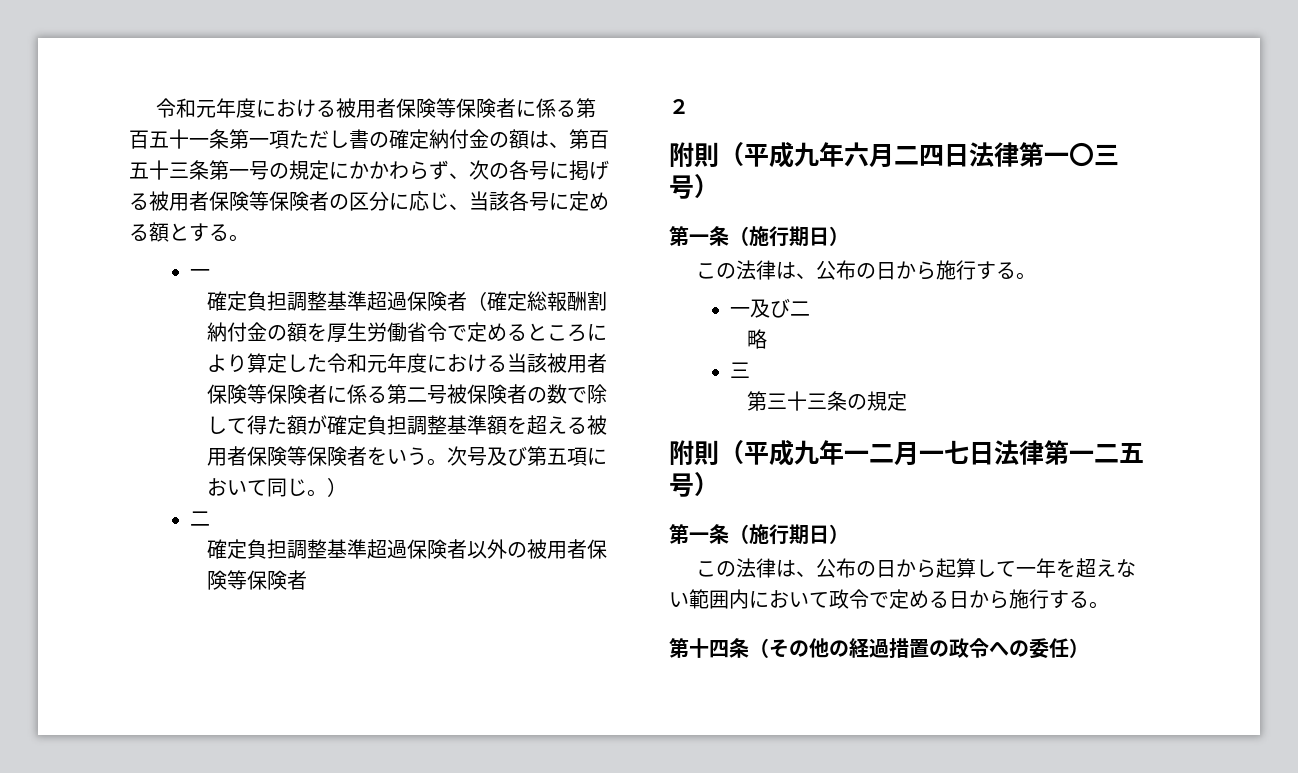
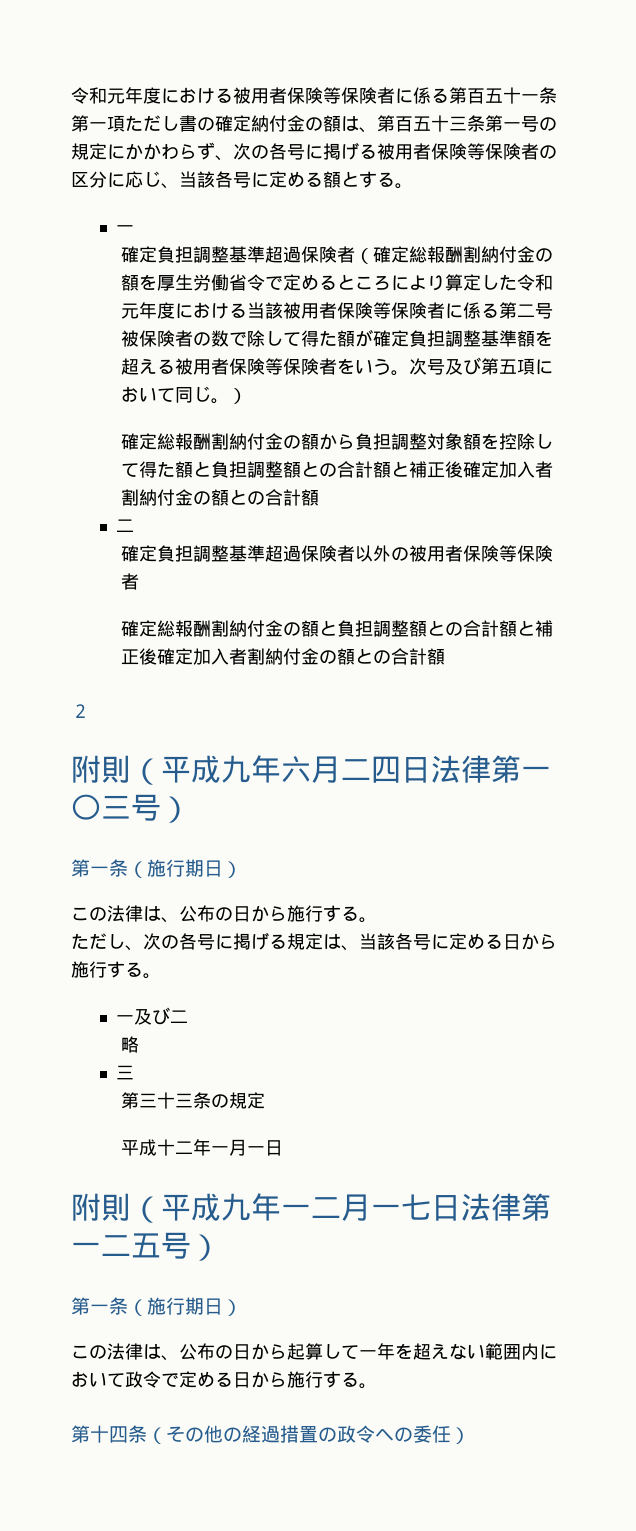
+ 確定総報酬割納付金の額から負担調整対象額を控除して得た額と負担調整額との合計額と補正後確定加入者割納付金の額との合計額
+ 確定総報酬割納付金の額と負担調整額との合計額と補正後確定加入者割納付金の額との合計額
+ ただし、次の各号に掲げる規定は、当該各号に定める日から施行する。
+ 平成十二年一月一日

